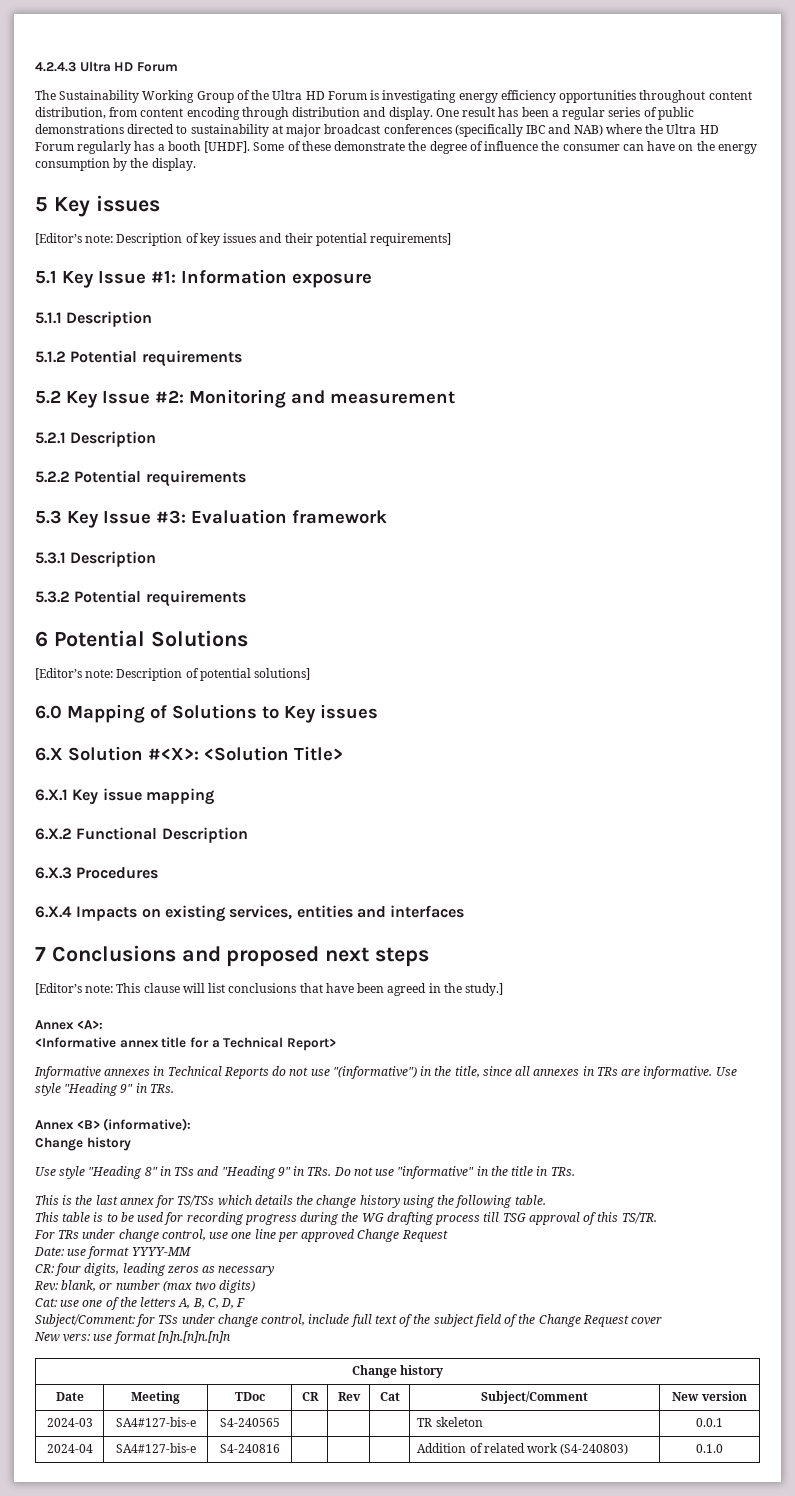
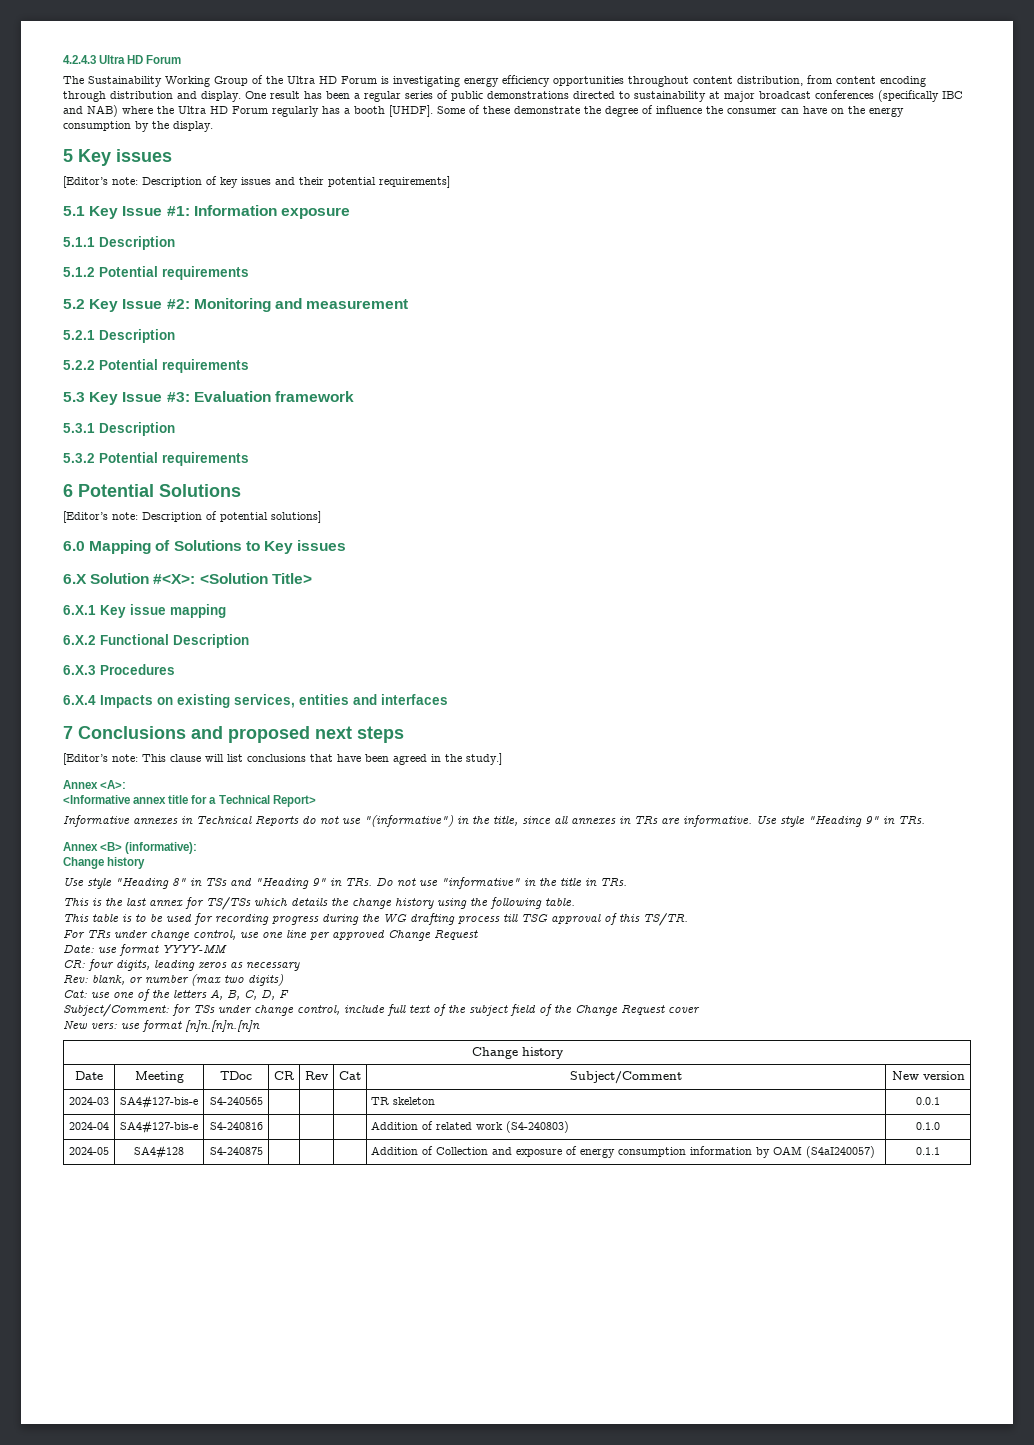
+ 2024-05 | SA4#128 | S4-240875 | | | | Addition of Collection and exposure of energy consumption information by OAM (S4aI240057) | 0.1.1

